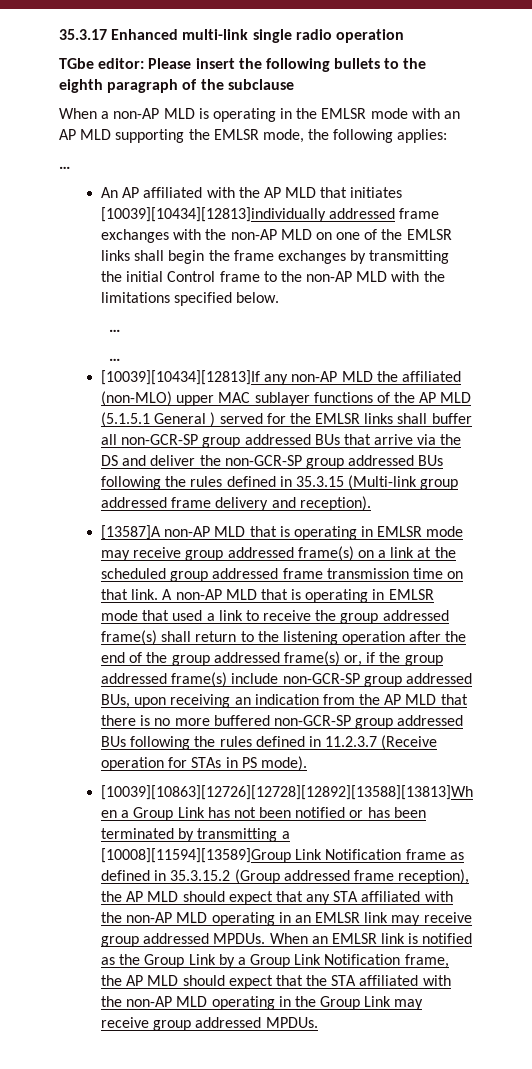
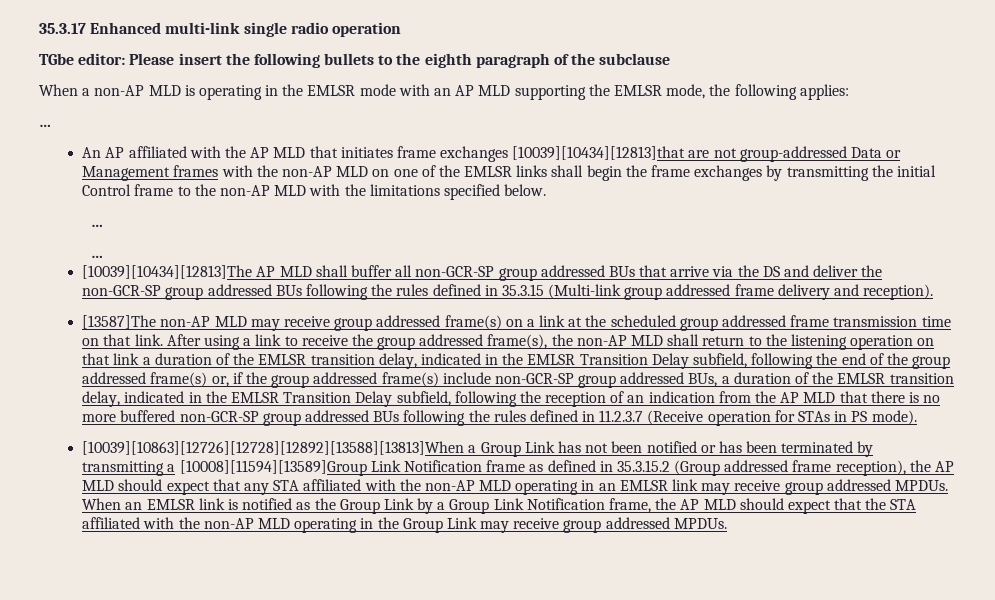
- An AP affiliated with the AP MLD that initiates [10039][10434][12813]individually addressed frame exchanges with the non-AP MLD on one of the EMLSR links shall begin the frame exchanges by transmitting the initial Control frame to the non-AP MLD with the limitations specified below.
+ An AP affiliated with the AP MLD that initiates frame exchanges [10039][10434][12813]that are not group-addressed Data or Management frames with the non-AP MLD on one of the EMLSR links shall begin the frame exchanges by transmitting the initial Control frame to the non-AP MLD with the limitations specified below.
- [10039][10434][12813]If any non-AP MLD the affiliated (non-MLO) upper MAC sublayer functions of the AP MLD (5.1.5.1 General ) served for the EMLSR links shall buffer all non-GCR-SP group addressed BUs that arrive via the DS and deliver the non-GCR-SP group addressed BUs following the rules defined in 35.3.15 (Multi-link group addressed frame delivery and reception).
+ [10039][10434][12813]The AP MLD shall buffer all non-GCR-SP group addressed BUs that arrive via the DS and deliver the non-GCR-SP group addressed BUs following the rules defined in 35.3.15 (Multi-link group addressed frame delivery and reception).
- [13587]A non-AP MLD that is operating in EMLSR mode may receive group addressed frame(s) on a link at the scheduled group addressed frame transmission time on that link.
+ [13587]The non-AP MLD may receive group addressed frame(s) on a link at the scheduled group addressed frame transmission time on that link.
- A non-AP MLD that is operating in EMLSR mode that used a link to receive the group addressed frame(s) shall return to the listening operation after the end of the group addressed frame(s) or, if the group addressed frame(s) include non-GCR-SP group addressed BUs, upon receiving an indication from the AP MLD that there is no more buffered non-GCR-SP group addressed BUs following the rules defined in 11.2.3.7 (Receive operation for STAs in PS mode).
+ After using a link to receive the group addressed frame(s), the non-AP MLD shall return to the listening operation on that link a duration of the EMLSR transition delay, indicated in the EMLSR Transition Delay subfield, following the end of the group addressed frame(s) or, if the group addressed frame(s) include non-GCR-SP group addressed BUs, a duration of the EMLSR transition delay, indicated in the EMLSR Transition Delay subfield, following the reception of an indication from the AP MLD that there is no more buffered non-GCR-SP group addressed BUs following the rules defined in 11.2.3.7 (Receive operation for STAs in PS mode).

